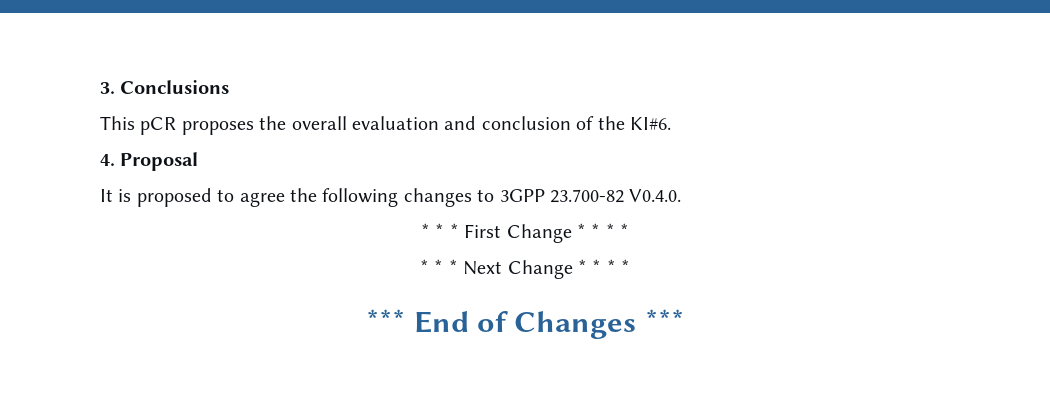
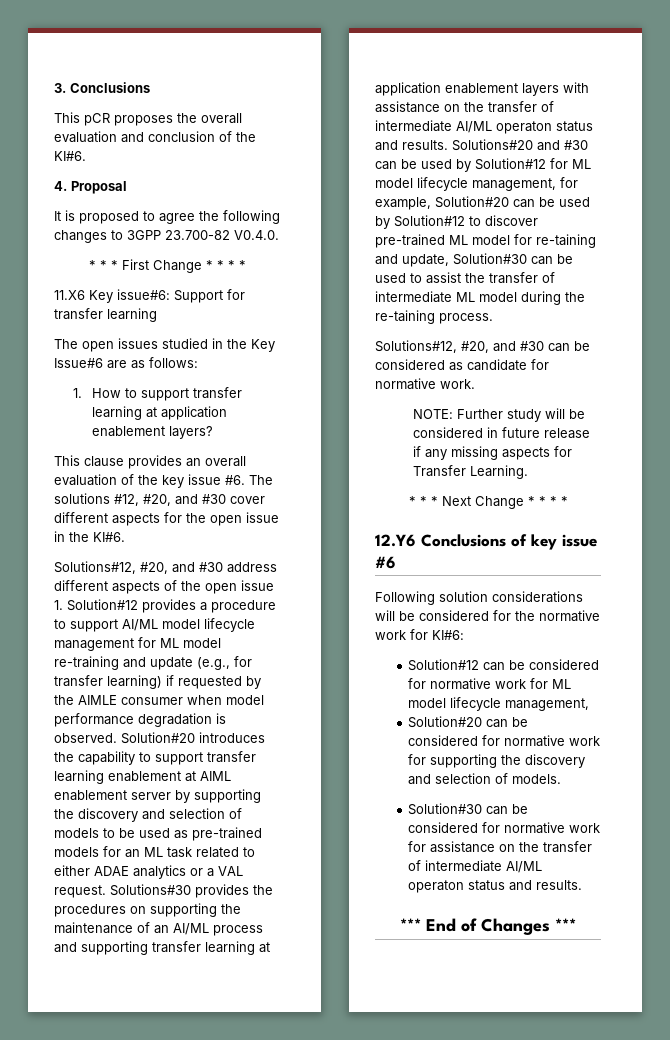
+ 11.X6 Key issue#6: Support for transfer learning
+ The open issues studied in the Key Issue#6 are as follows:
+ 1. How to support transfer learning at application enablement layers?
+ This clause provides an overall evaluation of the key issue #6. The solutions #12, #20, and #30 cover different aspects for the open issue in the KI#6.
+ Solutions#12, #20, and #30 address different aspects of the open issue 1. Solution#12 provides a procedure to support AI/ML model lifecycle management for ML model re-training and update (e.g., for transfer learning) if requested by the AIMLE consumer when model performance degradation is observed. Solution#20 introduces the capability to support transfer learning enablement at AIML enablement server by supporting the discovery and selection of models to be used as pre-trained models for an ML task related to either ADAE analytics or a VAL request. Solutions#30 provides the procedures on supporting the maintenance of an AI/ML process and supporting transfer learning at application enablement layers with assistance on the transfer of intermediate AI/ML operaton status and results. Solutions#20 and #30 can be used by Solution#12 for ML model lifecycle management, for example, Solution#20 can be used by Solution#12 to discover pre-trained ML model for re-taining and update, Solution#30 can be used to assist the transfer of intermediate ML model during the re-taining process.
+ Solutions#12, #20, and #30 can be considered as candidate for normative work.
+ NOTE: Further study will be considered in future release if any missing aspects for Transfer Learning.
+ 12.Y6 Conclusions of key issue #6
+ Following solution considerations will be considered for the normative work for KI#6:
+ Solution#12 can be considered for normative work for ML model lifecycle management,
+ Solution#20 can be considered for normative work for supporting the discovery and selection of models.
+ Solution#30 can be considered for normative work for assistance on the transfer of intermediate AI/ML operaton status and results.

